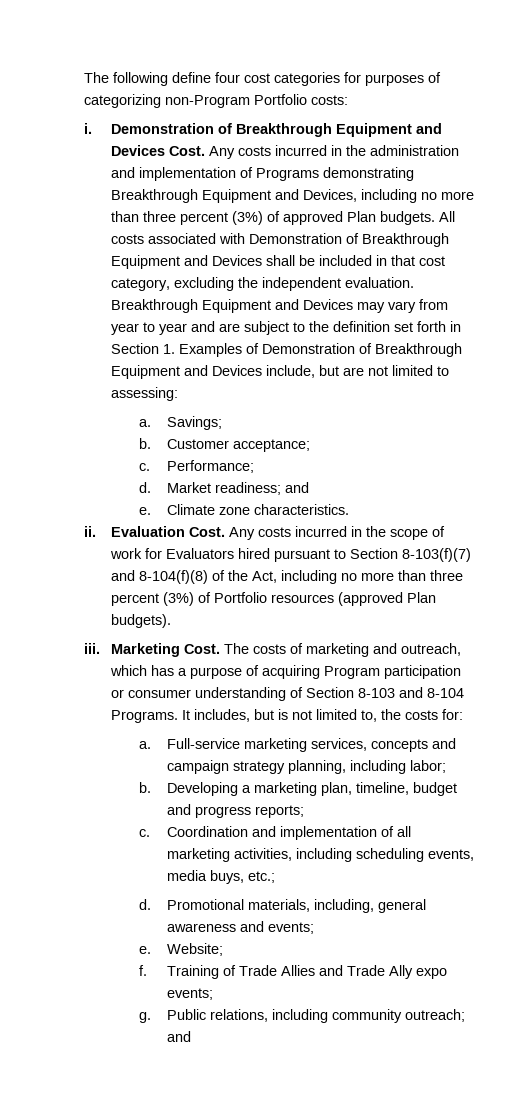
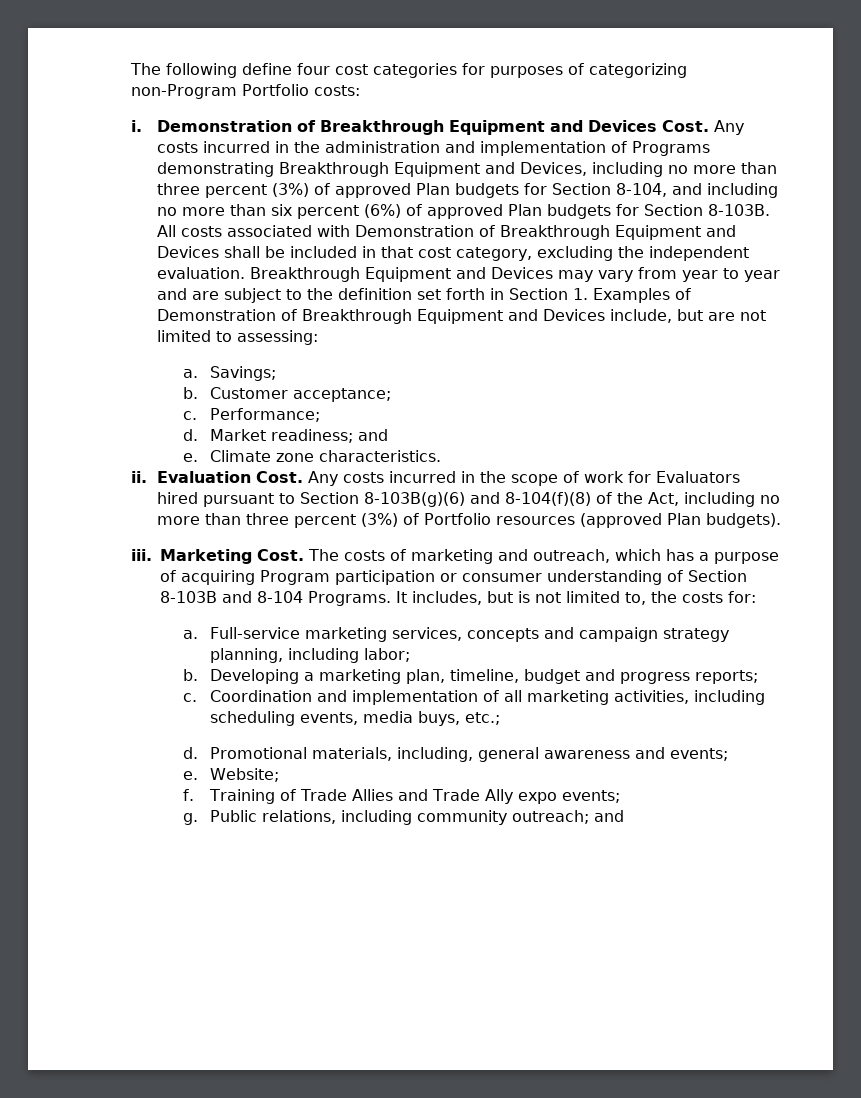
- Any costs incurred in the administration and implementation of Programs demonstrating Breakthrough Equipment and Devices, including no more than three percent (3%) of approved Plan budgets.
+ Any costs incurred in the administration and implementation of Programs demonstrating Breakthrough Equipment and Devices, including no more than three percent (3%) of approved Plan budgets for Section 8-104, and including no more than six percent (6%) of approved Plan budgets for Section 8-103B.
- Any costs incurred in the scope of work for Evaluators hired pursuant to Section 8-103(f)(7) and 8-104(f)(8) of the Act, including no more than three percent (3%) of Portfolio resources (approved Plan budgets).
+ Any costs incurred in the scope of work for Evaluators hired pursuant to Section 8-103B(g)(6) and 8-104(f)(8) of the Act, including no more than three percent (3%) of Portfolio resources (approved Plan budgets).
- The costs of marketing and outreach, which has a purpose of acquiring Program participation or consumer understanding of Section 8-103 and 8-104 Programs.
+ The costs of marketing and outreach, which has a purpose of acquiring Program participation or consumer understanding of Section 8-103B and 8-104 Programs.

